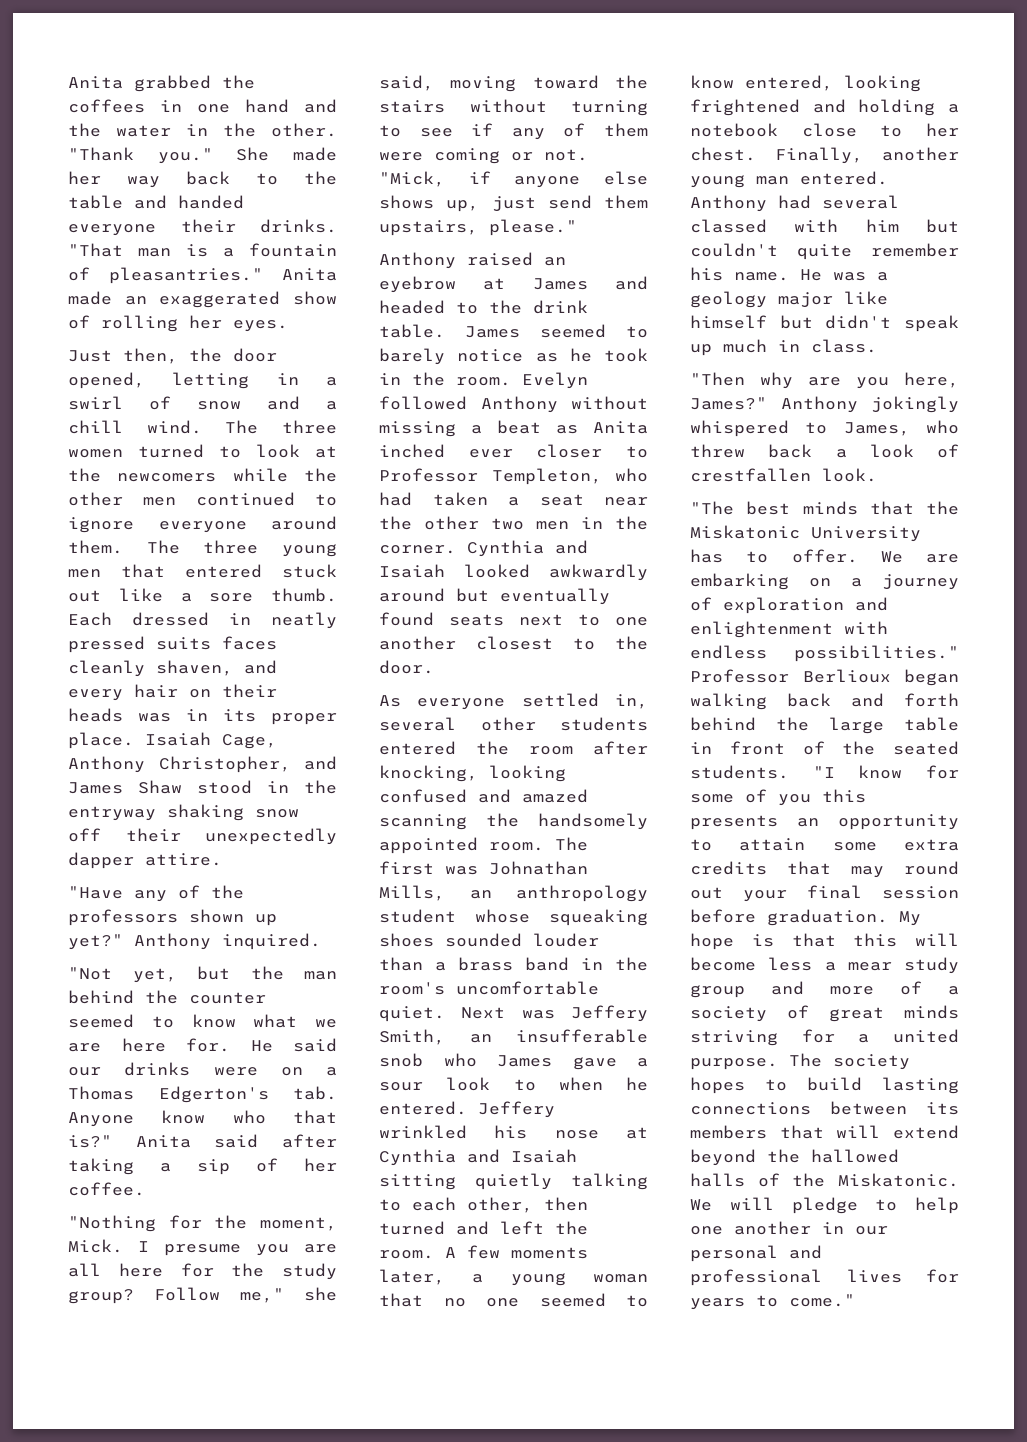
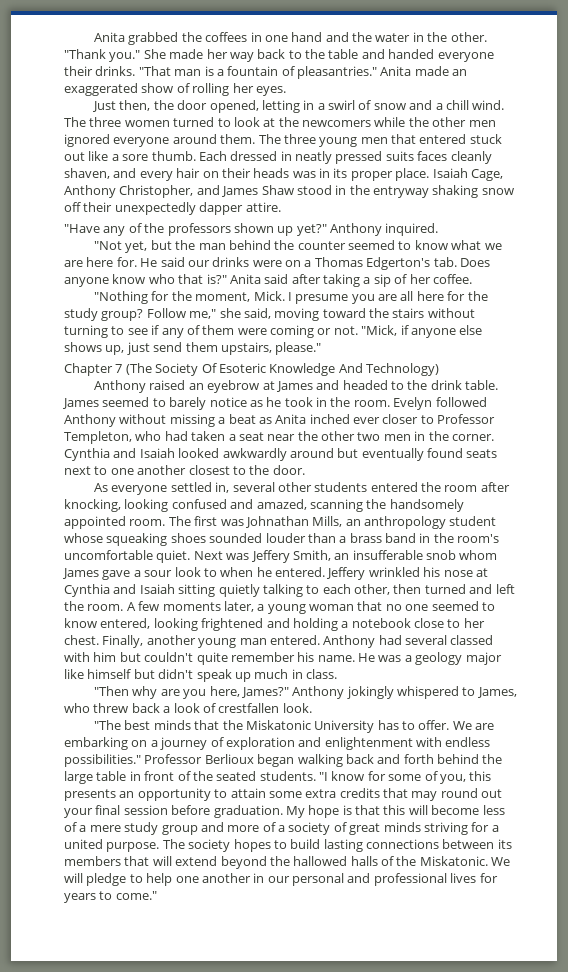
- The three women turned to look at the newcomers while the other men continued to ignore everyone around them.
+ The three women turned to look at the newcomers while the other men ignored everyone around them.
- He said our drinks were on a Thomas Edgerton's tab. Anyone know who that is?"
+ He said our drinks were on a Thomas Edgerton's tab. Does anyone know who that is?"
+ Chapter 7 (The Society Of Esoteric Knowledge And Technology)
- As everyone settled in, several other students entered the room after knocking, looking confused and amazed scanning the handsomely appointed room.
+ As everyone settled in, several other students entered the room after knocking, looking confused and amazed, scanning the handsomely appointed room.
- Next was Jeffery Smith, an insufferable snob who James gave a sour look to when he entered.
+ Next was Jeffery Smith, an insufferable snob whom James gave a sour look to when he entered.
- "I know for some of you this presents an opportunity to attain some extra credits that may round out your final session before graduation.
+ "I know for some of you, this presents an opportunity to attain some extra credits that may round out your final session before graduation.
- My hope is that this will become less a mear study group and more of a society of great minds striving for a united purpose.
+ My hope is that this will become less of a mere study group and more of a society of great minds striving for a united purpose.

